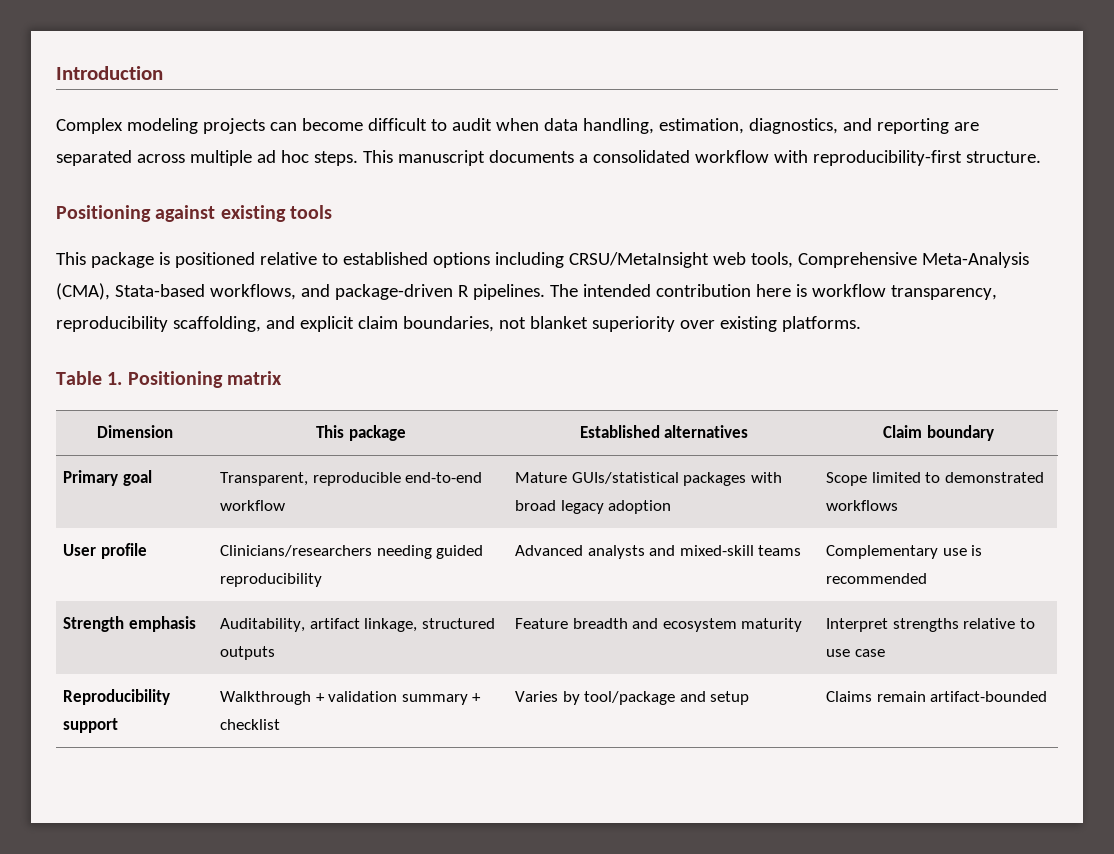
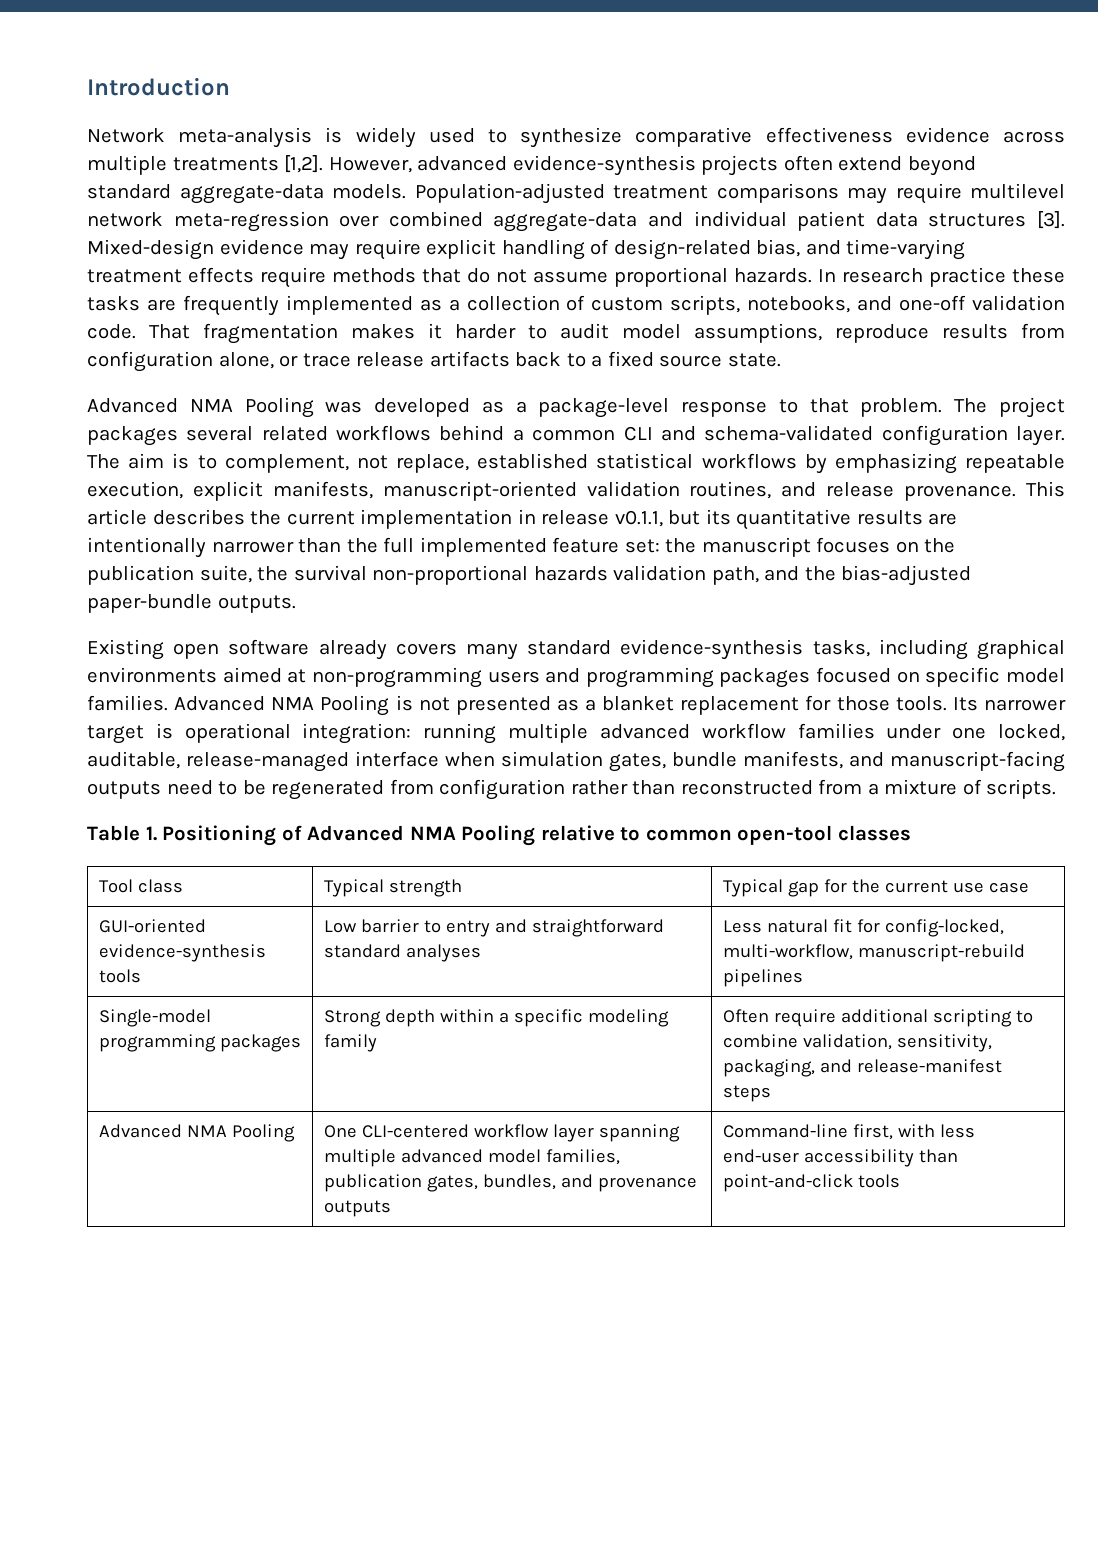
- Complex modeling projects can become difficult to audit when data handling, estimation, diagnostics, and reporting are separated across multiple ad hoc steps. This manuscript documents a consolidated workflow with reproducibility-first structure.
- Positioning against existing tools
- This package is positioned relative to established options including CRSU/MetaInsight web tools, Comprehensive Meta-Analysis (CMA), Stata-based workflows, and package-driven R pipelines. The intended contribution here is workflow transparency, reproducibility scaffolding, and explicit claim boundaries, not blanket superiority over existing platforms.
- Table 1. Positioning matrix
- Dimension | This package | Established alternatives | Claim boundary
- Primary goal | Transparent, reproducible end-to-end workflow | Mature GUIs/statistical packages with broad legacy adoption | Scope limited to demonstrated workflows
- User profile | Clinicians/researchers needing guided reproducibility | Advanced analysts and mixed-skill teams | Complementary use is recommended
- Strength emphasis | Auditability, artifact linkage, structured outputs | Feature breadth and ecosystem maturity | Interpret strengths relative to use case
- Reproducibility support | Walkthrough + validation summary + checklist | Varies by tool/package and setup | Claims remain artifact-bounded
+ Network meta-analysis is widely used to synthesize comparative effectiveness evidence across multiple treatments [1,2]. However, advanced evidence-synthesis projects often extend beyond standard aggregate-data models. Population-adjusted treatment comparisons may require multilevel network meta-regression over combined aggregate-data and individual patient data structures [3]. Mixed-design evidence may require explicit handling of design-related bias, and time-varying treatment effects require methods that do not assume proportional hazards. In research practice these tasks are frequently implemented as a collection of custom scripts, notebooks, and one-off validation code. That fragmentation makes it harder to audit model assumptions, reproduce results from configuration alone, or trace release artifacts back to a fixed source state.
+ Advanced NMA Pooling was developed as a package-level response to that problem. The project packages several related workflows behind a common CLI and schema-validated configuration layer. The aim is to complement, not replace, established statistical workflows by emphasizing repeatable execution, explicit manifests, manuscript-oriented validation routines, and release provenance. This article describes the current implementation in release v0.1.1, but its quantitative results are intentionally narrower than the full implemented feature set: the manuscript focuses on the publication suite, the survival non-proportional hazards validation path, and the bias-adjusted paper-bundle outputs.
+ Existing open software already covers many standard evidence-synthesis tasks, including graphical environments aimed at non-programming users and programming packages focused on specific model families. Advanced NMA Pooling is not presented as a blanket replacement for those tools. Its narrower target is operational integration: running multiple advanced workflow families under one locked, auditable, release-managed interface when simulation gates, bundle manifests, and manuscript-facing outputs need to be regenerated from configuration rather than reconstructed from a mixture of scripts.
+ Table 1. Positioning of Advanced NMA Pooling relative to common open-tool classes
+ Tool class | Typical strength | Typical gap for the current use case
+ GUI-oriented evidence-synthesis tools | Low barrier to entry and straightforward standard analyses | Less natural fit for config-locked, multi-workflow, manuscript-rebuild pipelines
+ Single-model programming packages | Strong depth within a specific modeling family | Often require additional scripting to combine validation, sensitivity, packaging, and release-manifest steps
+ Advanced NMA Pooling | One CLI-centered workflow layer spanning multiple advanced model families, publication gates, bundles, and provenance outputs | Command-line first, with less end-user accessibility than point-and-click tools

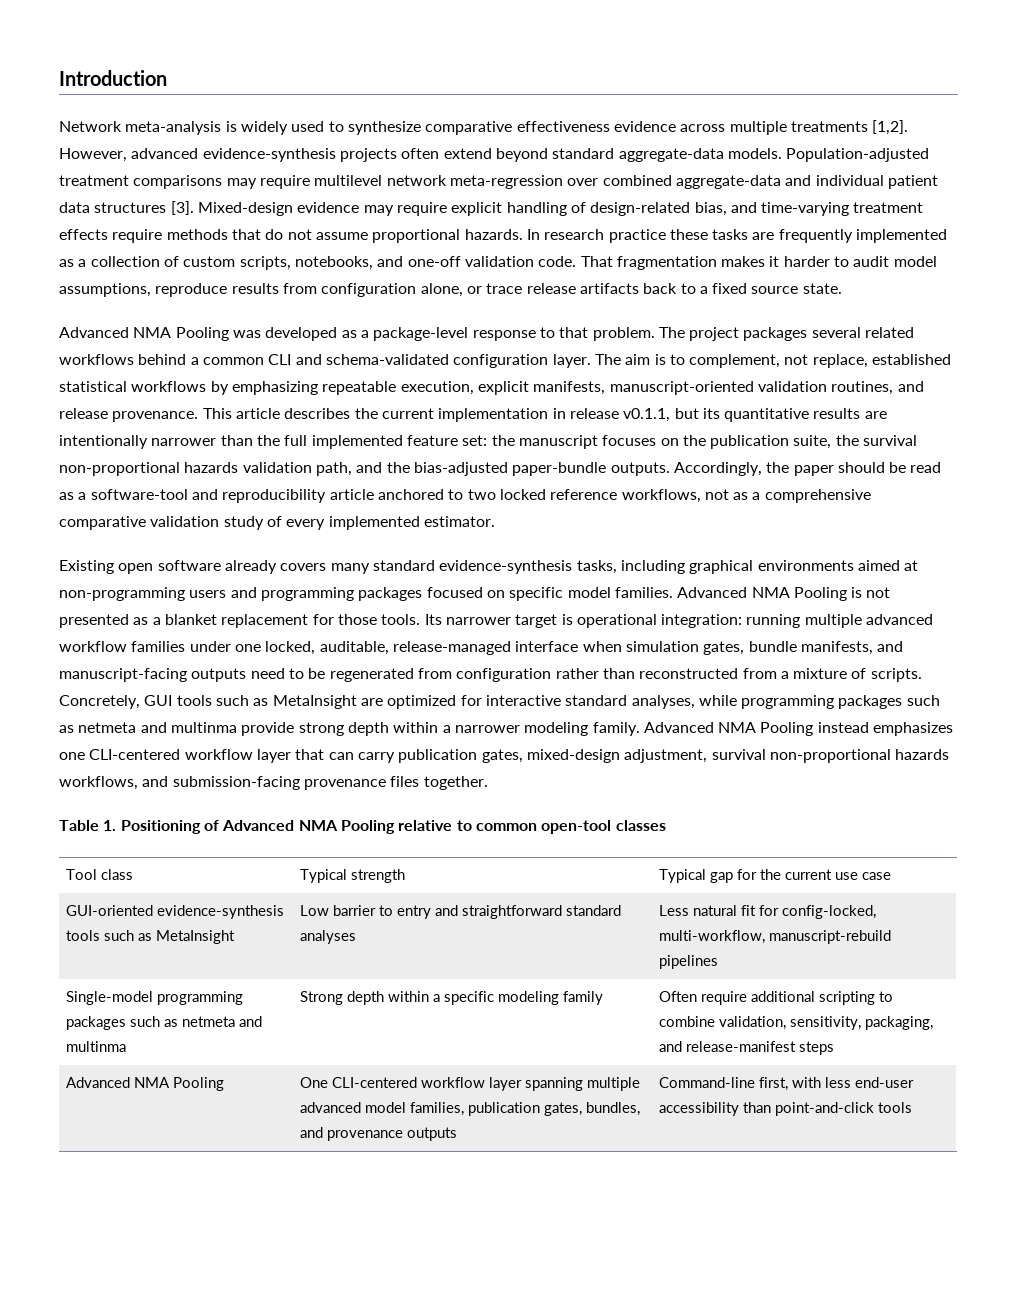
+ Accordingly, the paper should be read as a software-tool and reproducibility article anchored to two locked reference workflows, not as a comprehensive comparative validation study of every implemented estimator.
+ Concretely, GUI tools such as MetaInsight are optimized for interactive standard analyses, while programming packages such as netmeta and multinma provide strong depth within a narrower modeling family. Advanced NMA Pooling instead emphasizes one CLI-centered workflow layer that can carry publication gates, mixed-design adjustment, survival non-proportional hazards workflows, and submission-facing provenance files together.
- GUI-oriented evidence-synthesis tools | Low barrier to entry and straightforward standard analyses | Less natural fit for config-locked, multi-workflow, manuscript-rebuild pipelines
+ GUI-oriented evidence-synthesis tools such as MetaInsight | Low barrier to entry and straightforward standard analyses | Less natural fit for config-locked, multi-workflow, manuscript-rebuild pipelines
- Single-model programming packages | Strong depth within a specific modeling family | Often require additional scripting to combine validation, sensitivity, packaging, and release-manifest steps
+ Single-model programming packages such as netmeta and multinma | Strong depth within a specific modeling family | Often require additional scripting to combine validation, sensitivity, packaging, and release-manifest steps

